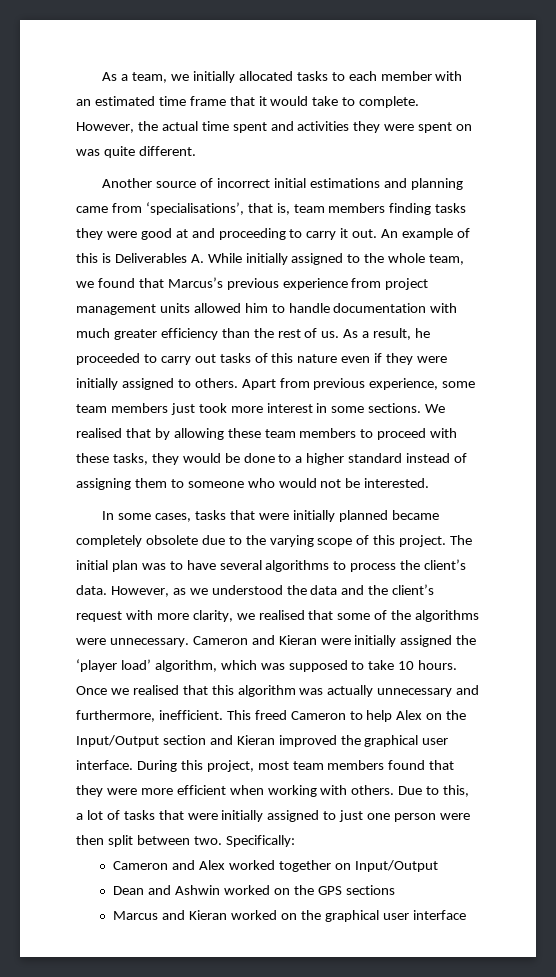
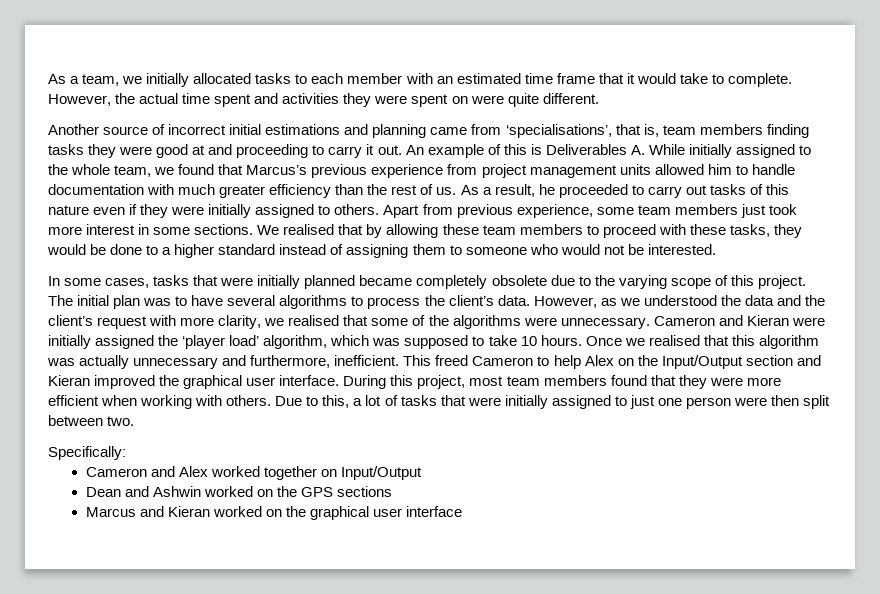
- However, the actual time spent and activities they were spent on was quite different.
+ However, the actual time spent and activities they were spent on were quite different.
- Due to this, a lot of tasks that were initially assigned to just one person were then split between two. Specifically:
+ Due to this, a lot of tasks that were initially assigned to just one person were then split between two.
+ Specifically:

